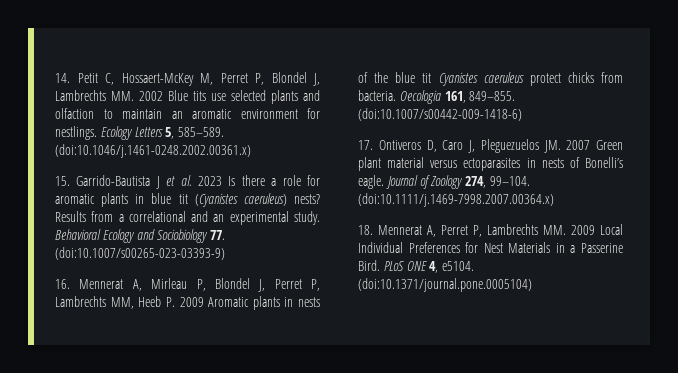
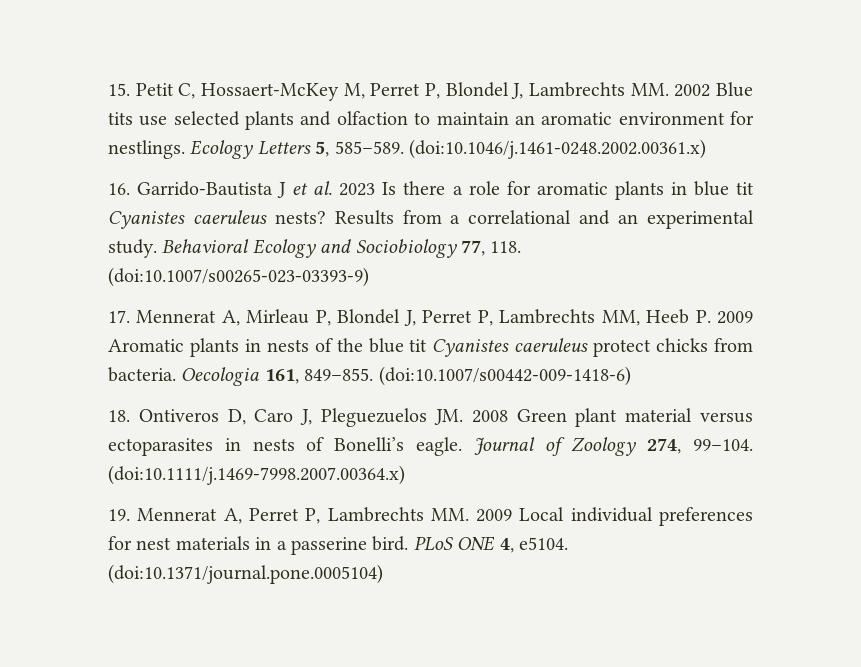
- 14. Petit C, Hossaert-McKey M, Perret P, Blondel J, Lambrechts MM. 2002 Blue tits use selected plants and olfaction to maintain an aromatic environment for nestlings.
+ 15. Petit C, Hossaert-McKey M, Perret P, Blondel J, Lambrechts MM. 2002 Blue tits use selected plants and olfaction to maintain an aromatic environment for nestlings.
- 15. Garrido-Bautista J et al. 2023 Is there a role for aromatic plants in blue tit (Cyanistes caeruleus) nests?
+ 16. Garrido-Bautista J et al. 2023 Is there a role for aromatic plants in blue tit Cyanistes caeruleus nests?
- Behavioral Ecology and Sociobiology 77. (doi:10.1007/s00265-023-03393-9)
+ Behavioral Ecology and Sociobiology 77, 118. (doi:10.1007/s00265-023-03393-9)
- 16. Mennerat A, Mirleau P, Blondel J, Perret P, Lambrechts MM, Heeb P. 2009 Aromatic plants in nests of the blue tit Cyanistes caeruleus protect chicks from bacteria.
+ 17. Mennerat A, Mirleau P, Blondel J, Perret P, Lambrechts MM, Heeb P. 2009 Aromatic plants in nests of the blue tit Cyanistes caeruleus protect chicks from bacteria.
- 17. Ontiveros D, Caro J, Pleguezuelos JM. 2007 Green plant material versus ectoparasites in nests of Bonelli’s eagle.
+ 18. Ontiveros D, Caro J, Pleguezuelos JM. 2008 Green plant material versus ectoparasites in nests of Bonelli’s eagle.
- 18. Mennerat A, Perret P, Lambrechts MM. 2009 Local Individual Preferences for Nest Materials in a Passerine Bird.
+ 19. Mennerat A, Perret P, Lambrechts MM. 2009 Local individual preferences for nest materials in a passerine bird.

